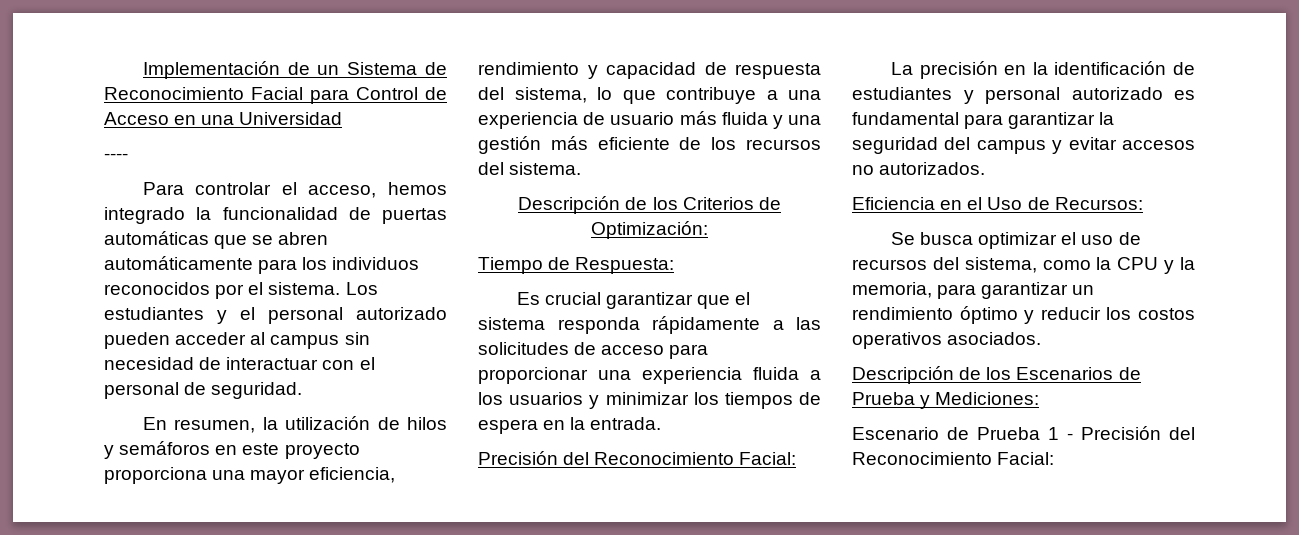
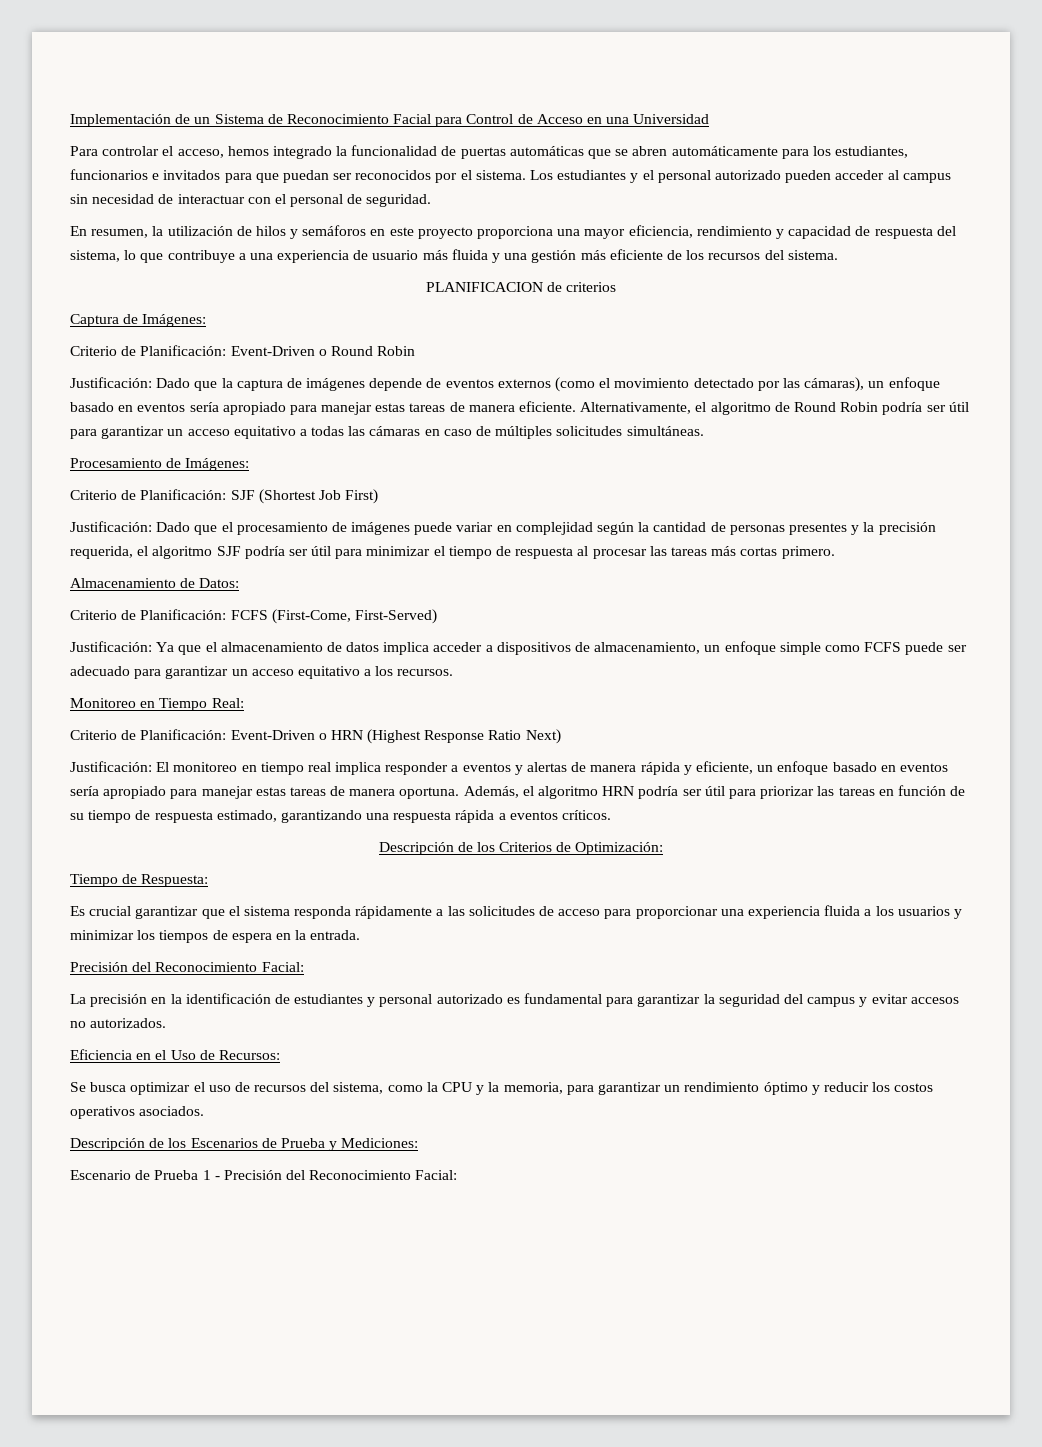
- ----
- Para controlar el acceso, hemos integrado la funcionalidad de puertas automáticas que se abren automáticamente para los individuos reconocidos por el sistema.
+ Para controlar el acceso, hemos integrado la funcionalidad de puertas automáticas que se abren automáticamente para los estudiantes, funcionarios e invitados para que puedan ser reconocidos por el sistema.
+ PLANIFICACION de criterios
+ Captura de Imágenes:
+ Criterio de Planificación: Event-Driven o Round Robin
+ Justificación: Dado que la captura de imágenes depende de eventos externos (como el movimiento detectado por las cámaras), un enfoque basado en eventos sería apropiado para manejar estas tareas de manera eficiente. Alternativamente, el algoritmo de Round Robin podría ser útil para garantizar un acceso equitativo a todas las cámaras en caso de múltiples solicitudes simultáneas.
+ Procesamiento de Imágenes:
+ Criterio de Planificación: SJF (Shortest Job First)
+ Justificación: Dado que el procesamiento de imágenes puede variar en complejidad según la cantidad de personas presentes y la precisión requerida, el algoritmo SJF podría ser útil para minimizar el tiempo de respuesta al procesar las tareas más cortas primero.
+ Almacenamiento de Datos:
+ Criterio de Planificación: FCFS (First-Come, First-Served)
+ Justificación: Ya que el almacenamiento de datos implica acceder a dispositivos de almacenamiento, un enfoque simple como FCFS puede ser adecuado para garantizar un acceso equitativo a los recursos.
+ Monitoreo en Tiempo Real:
+ Criterio de Planificación: Event-Driven o HRN (Highest Response Ratio Next)
+ Justificación: El monitoreo en tiempo real implica responder a eventos y alertas de manera rápida y eficiente, un enfoque basado en eventos sería apropiado para manejar estas tareas de manera oportuna. Además, el algoritmo HRN podría ser útil para priorizar las tareas en función de su tiempo de respuesta estimado, garantizando una respuesta rápida a eventos críticos.

